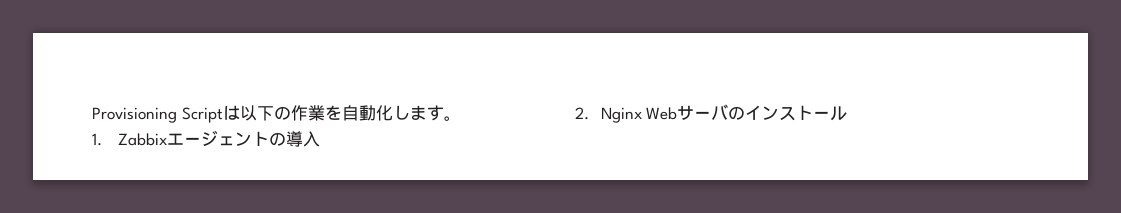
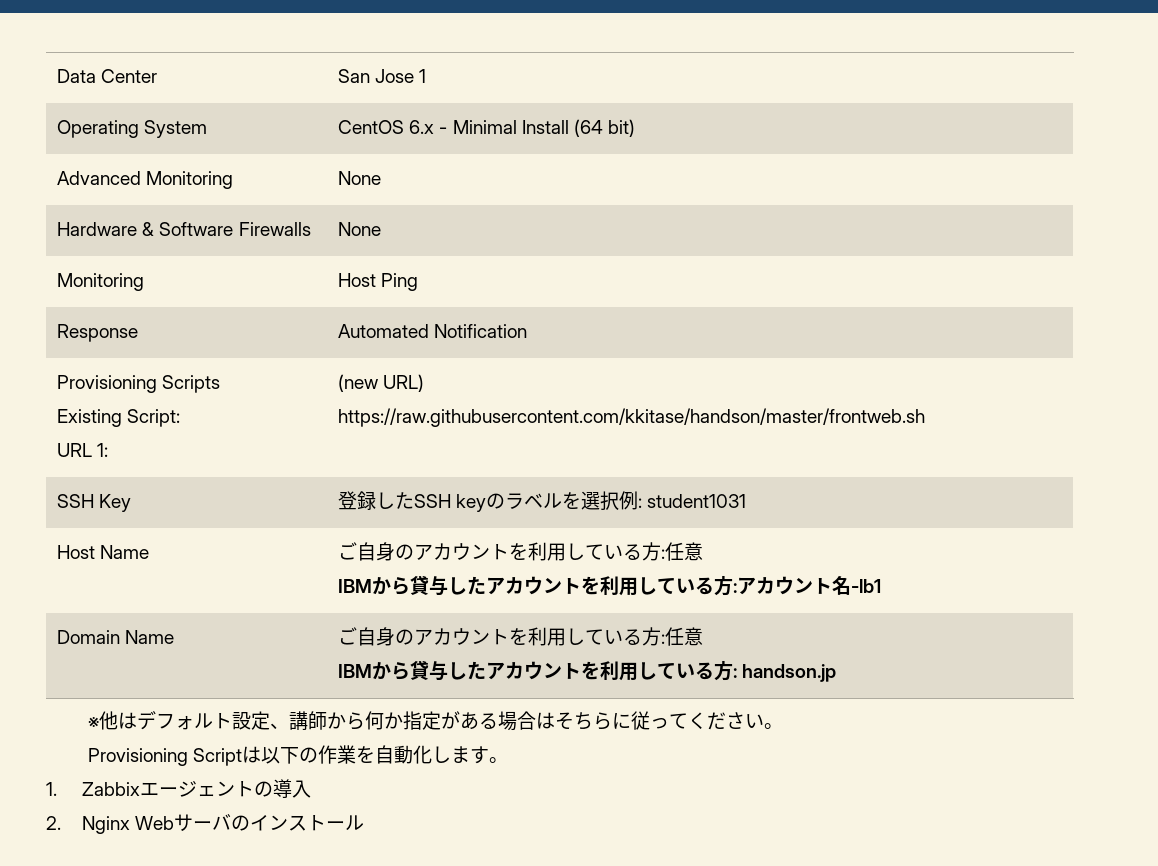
+ Data Center | San Jose 1
+ Operating System | CentOS 6.x - Minimal Install (64 bit)
+ Advanced Monitoring | None
+ Hardware & Software Firewalls | None
+ Monitoring | Host Ping
+ Response | Automated Notification
+ Provisioning Scripts
+ Existing Script:
+ URL 1: | (new URL)
+ https://raw.githubusercontent.com/kkitase/handson/master/frontweb.sh
+ SSH Key | 登録したSSH keyのラベルを選択例: student1031
+ Host Name | ご自身のアカウントを利用している方:任意
+ IBMから貸与したアカウントを利用している方:アカウント名-lb1
+ Domain Name | ご自身のアカウントを利用している方:任意
+ IBMから貸与したアカウントを利用している方: handson.jp
+ ※他はデフォルト設定、講師から何か指定がある場合はそちらに従ってください。

